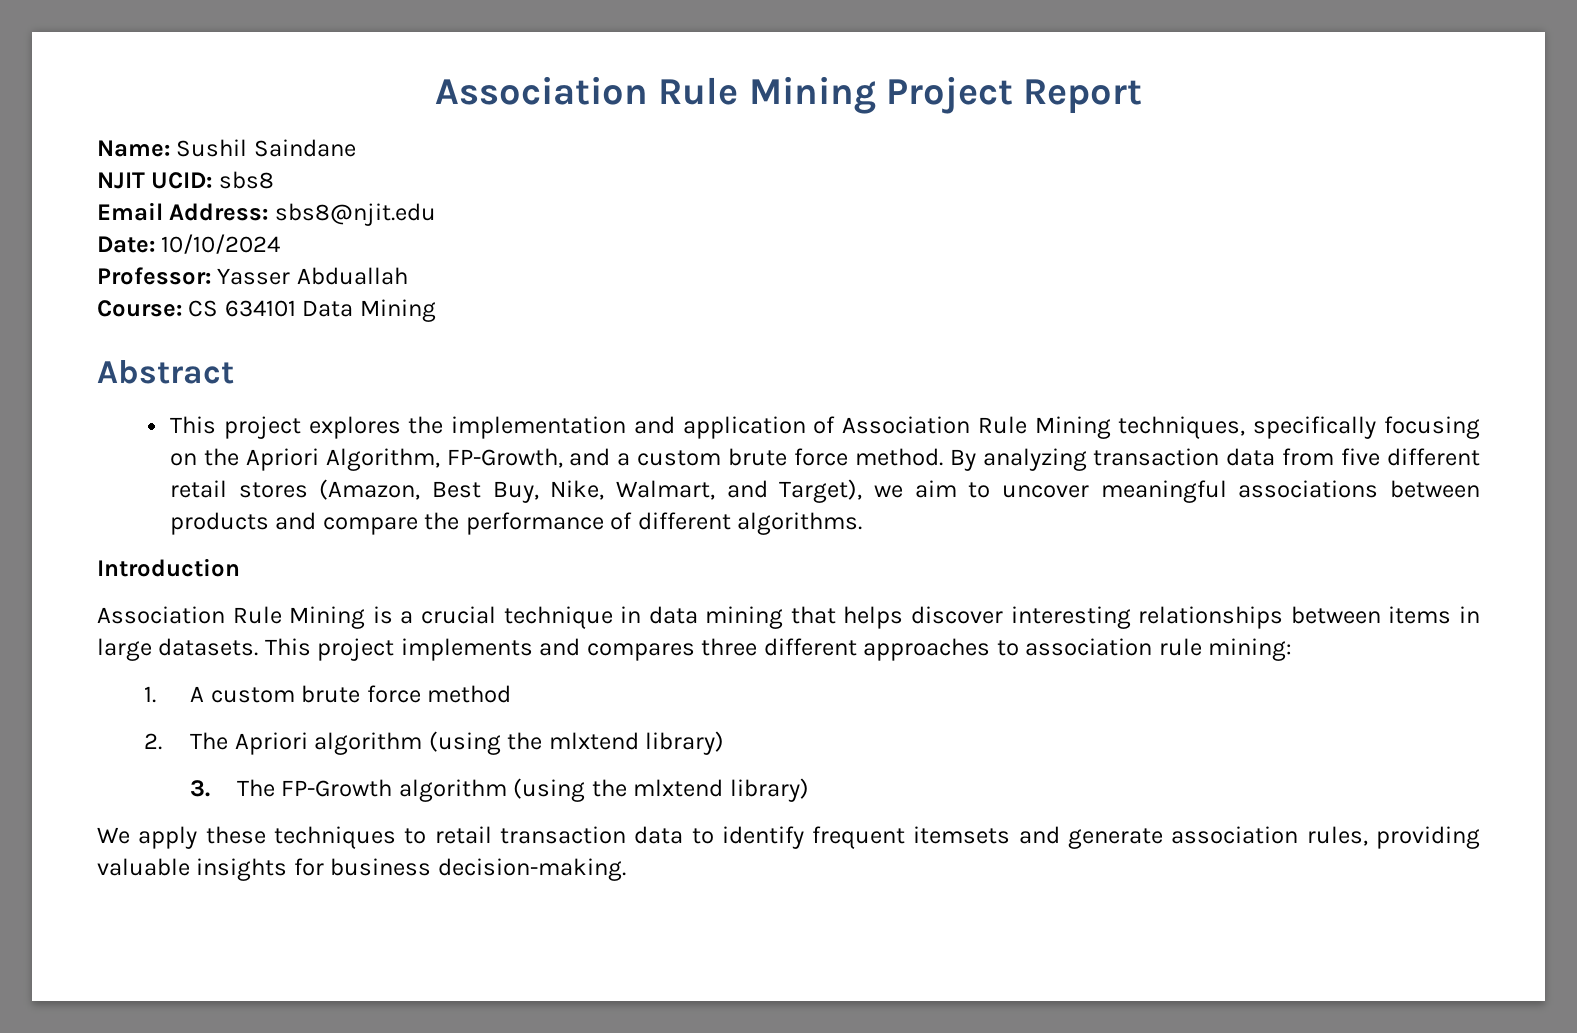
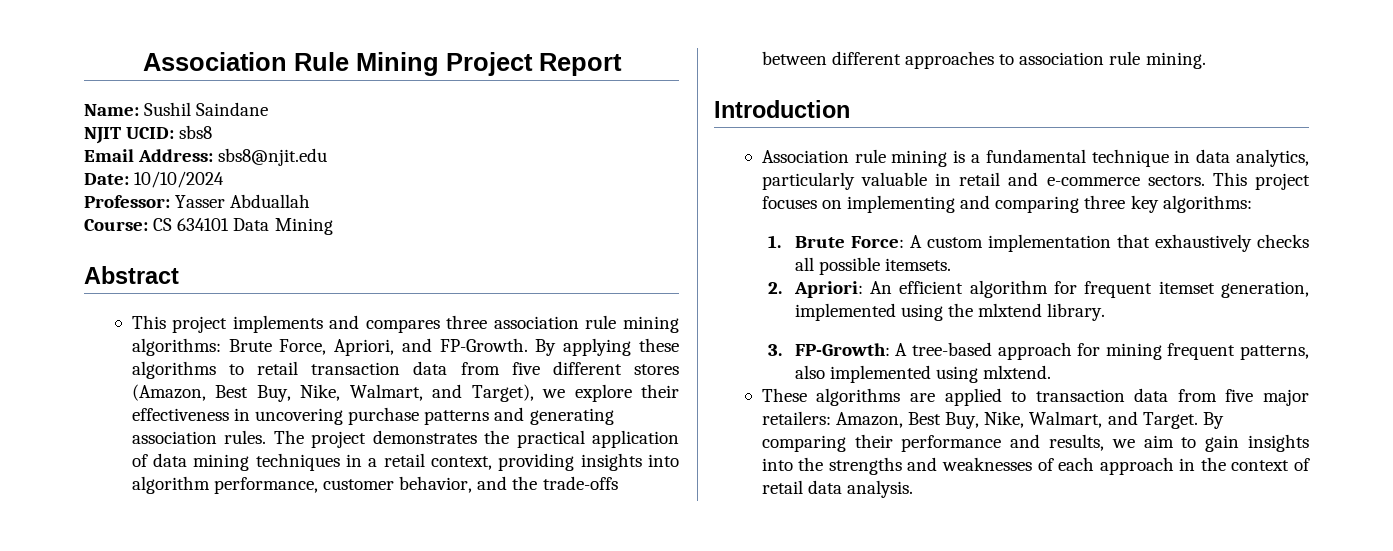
- This project explores the implementation and application of Association Rule Mining techniques, specifically focusing on the Apriori Algorithm, FP-Growth, and a custom brute force method. By analyzing transaction data from five different retail stores (Amazon, Best Buy, Nike, Walmart, and Target), we aim to uncover meaningful associations between products and compare the performance of different algorithms.
+ This project implements and compares three association rule mining algorithms: Brute Force, Apriori, and FP-Growth. By applying these algorithms to retail transaction data from five different stores (Amazon, Best Buy, Nike, Walmart, and Target), we explore their effectiveness in uncovering purchase patterns and generating association rules. The project demonstrates the practical application of data mining techniques in a retail context, providing insights into algorithm performance, customer behavior, and the trade-offs between different approaches to association rule mining.
  Introduction
- Association Rule Mining is a crucial technique in data mining that helps discover interesting relationships between items in large datasets. This project implements and compares three different approaches to association rule mining:
- 1. A custom brute force method
- 2. The Apriori algorithm (using the mlxtend library)
+ Association rule mining is a fundamental technique in data analytics, particularly valuable in retail and e-commerce sectors. This project focuses on implementing and comparing three key algorithms:
+ 1. Brute Force: A custom implementation that exhaustively checks all possible itemsets.
+ 2. Apriori: An efficient algorithm for frequent itemset generation, implemented using the mlxtend library.
- 3. The FP-Growth algorithm (using the mlxtend library)
- We apply these techniques to retail transaction data to identify frequent itemsets and generate association rules, providing valuable insights for business decision-making.
+ 3. FP-Growth: A tree-based approach for mining frequent patterns, also implemented using mlxtend.
+ These algorithms are applied to transaction data from five major retailers: Amazon, Best Buy, Nike, Walmart, and Target. By comparing their performance and results, we aim to gain insights into the strengths and weaknesses of each approach in the context of retail data analysis.

